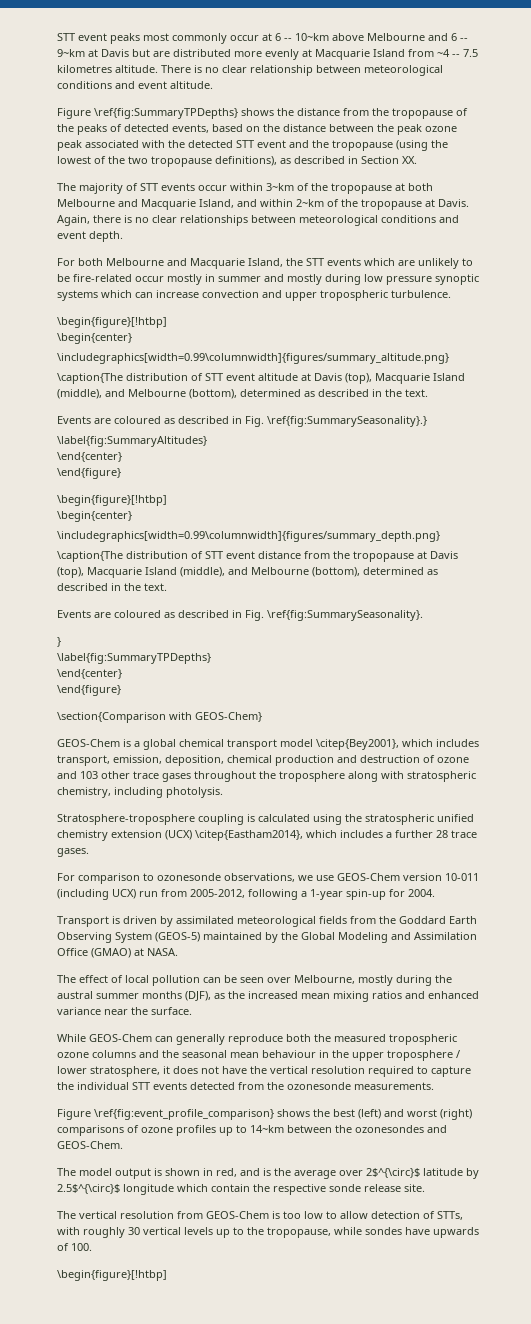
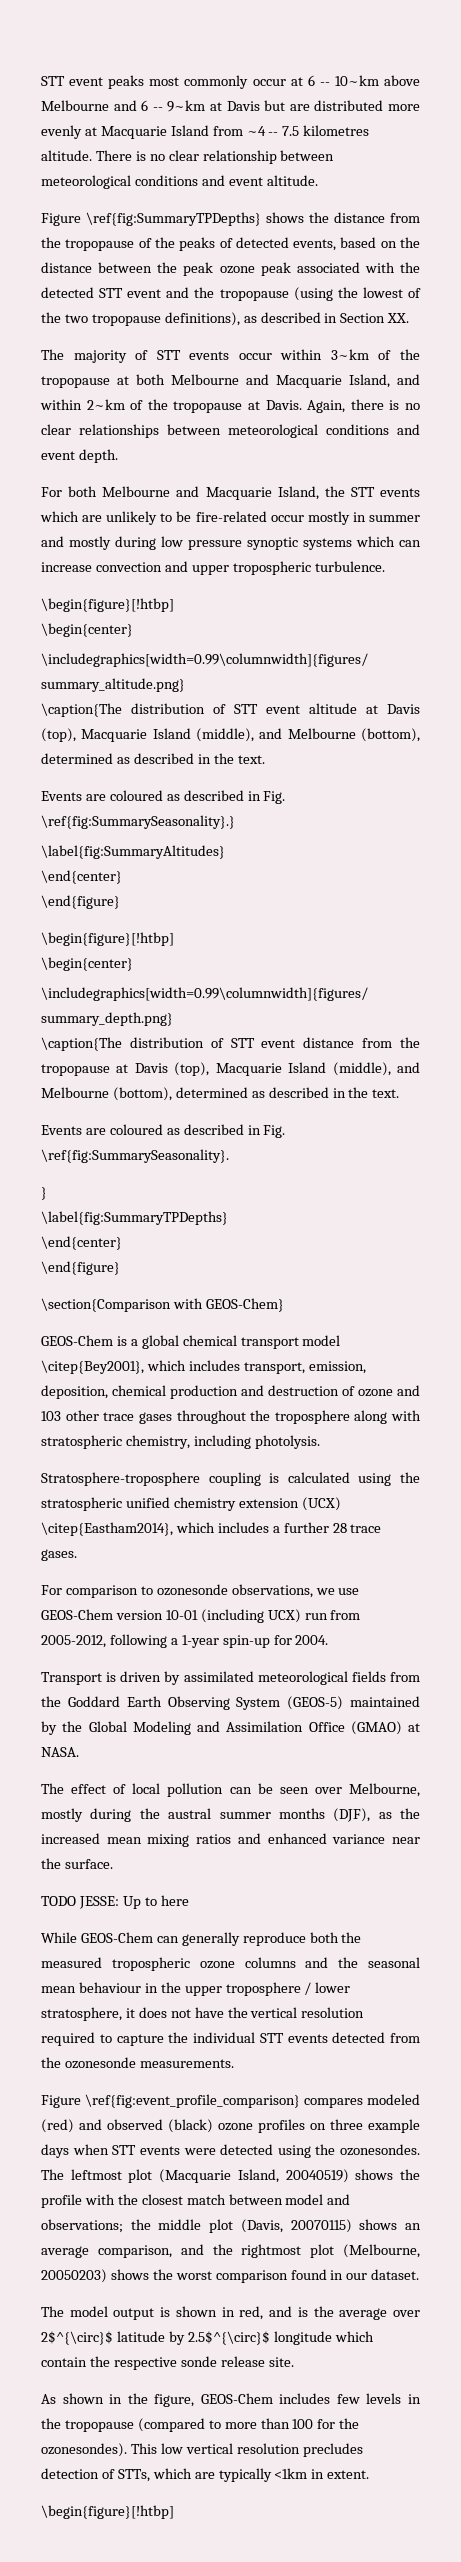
- For comparison to ozonesonde observations, we use GEOS-Chem version 10-011 (including UCX) run from 2005-2012, following a 1-year spin-up for 2004.
+ For comparison to ozonesonde observations, we use GEOS-Chem version 10-01 (including UCX) run from 2005-2012, following a 1-year spin-up for 2004.
+ TODO JESSE: Up to here
- Figure \ref{fig:event_profile_comparison} shows the best (left) and worst (right) comparisons of ozone profiles up to 14~km between the ozonesondes and GEOS-Chem.
+ Figure \ref{fig:event_profile_comparison} compares modeled (red) and observed (black) ozone profiles on three example days when STT events were detected using the ozonesondes. The leftmost plot (Macquarie Island, 20040519) shows the profile with the closest match between model and observations; the middle plot (Davis, 20070115) shows an average comparison, and the rightmost plot (Melbourne, 20050203) shows the worst comparison found in our dataset.
- The vertical resolution from GEOS-Chem is too low to allow detection of STTs, with roughly 30 vertical levels up to the tropopause, while sondes have upwards of 100.
+ As shown in the figure, GEOS-Chem includes few levels in the tropopause (compared to more than 100 for the ozonesondes). This low vertical resolution precludes detection of STTs, which are typically <1km in extent.

